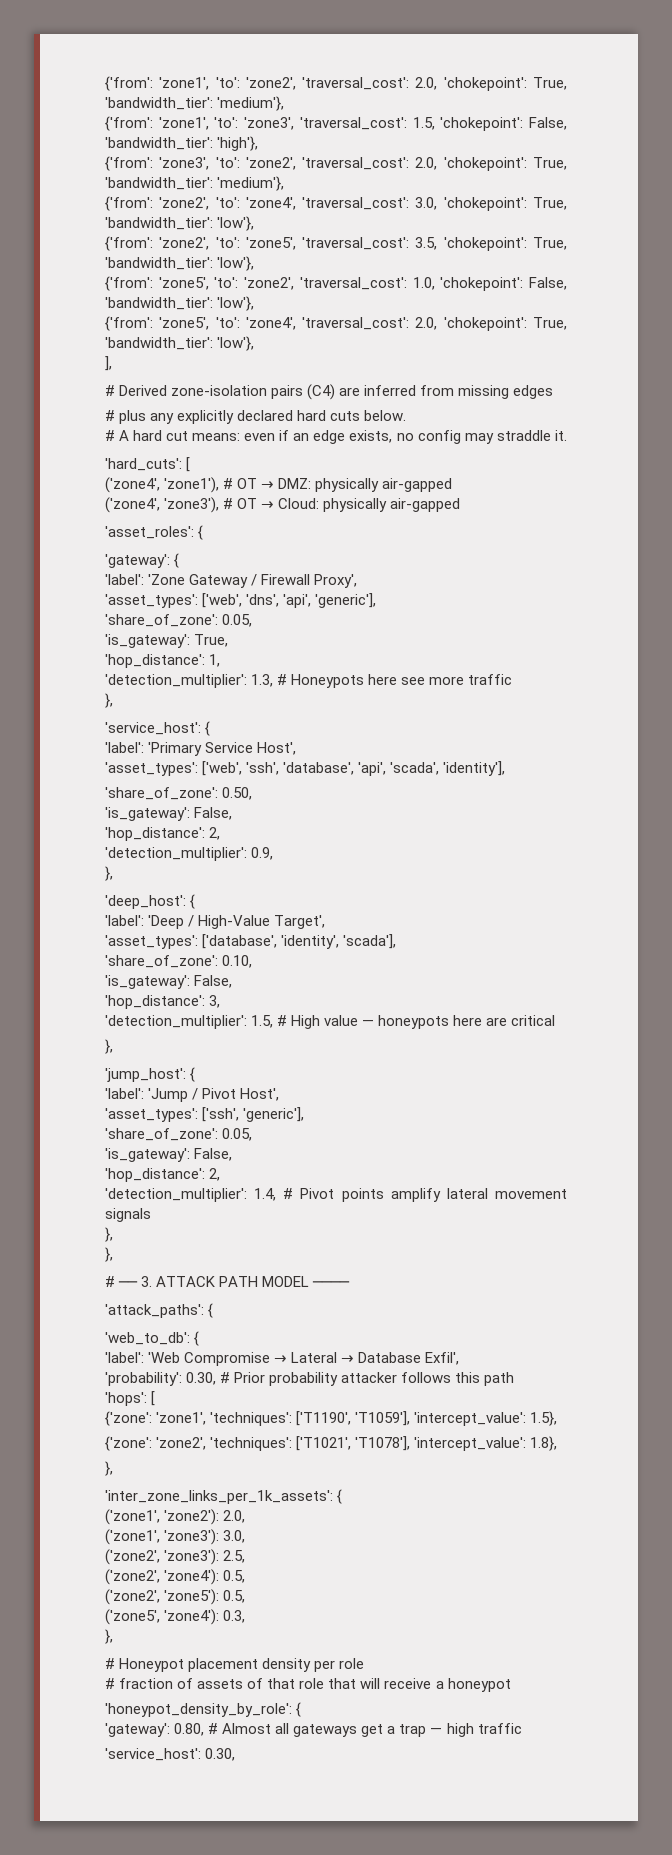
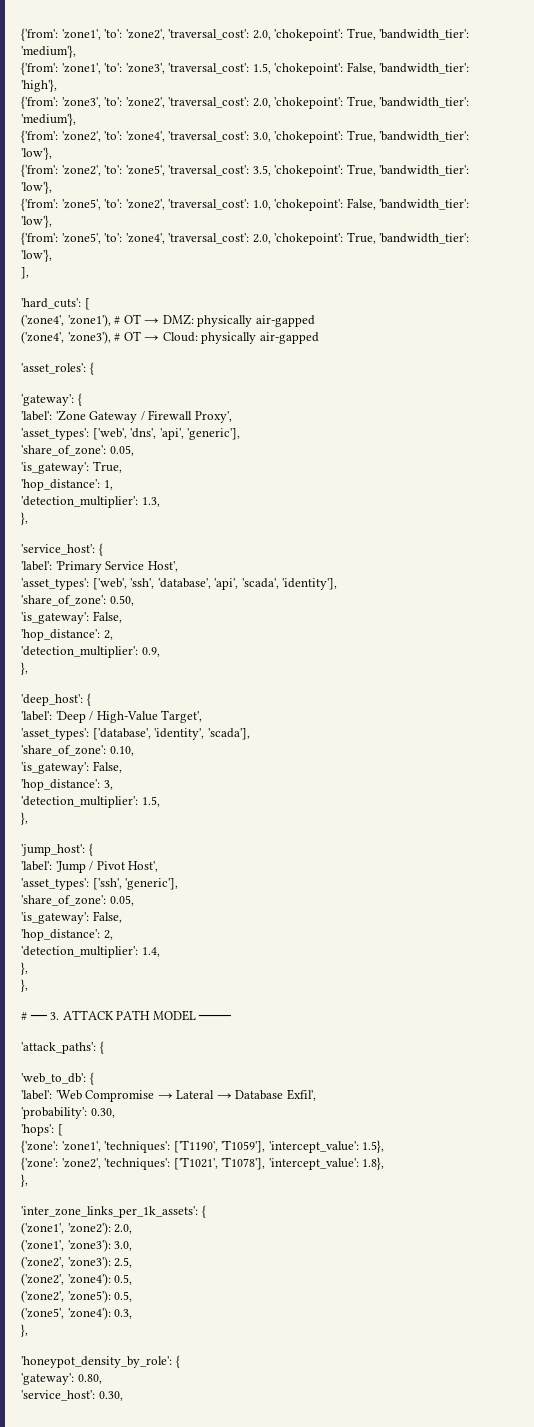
- # Derived zone-isolation pairs (C4) are inferred from missing edges
- # plus any explicitly declared hard cuts below.
- # A hard cut means: even if an edge exists, no config may straddle it.
- 'detection_multiplier': 1.3, # Honeypots here see more traffic
+ 'detection_multiplier': 1.3,
- 'detection_multiplier': 1.5, # High value — honeypots here are critical
+ 'detection_multiplier': 1.5,
- 'detection_multiplier': 1.4, # Pivot points amplify lateral movement signals
+ 'detection_multiplier': 1.4,
- 'probability': 0.30, # Prior probability attacker follows this path
+ 'probability': 0.30,
- # Honeypot placement density per role
- # fraction of assets of that role that will receive a honeypot
  'honeypot_density_by_role': {
- 'gateway': 0.80, # Almost all gateways get a trap — high traffic
+ 'gateway': 0.80,

